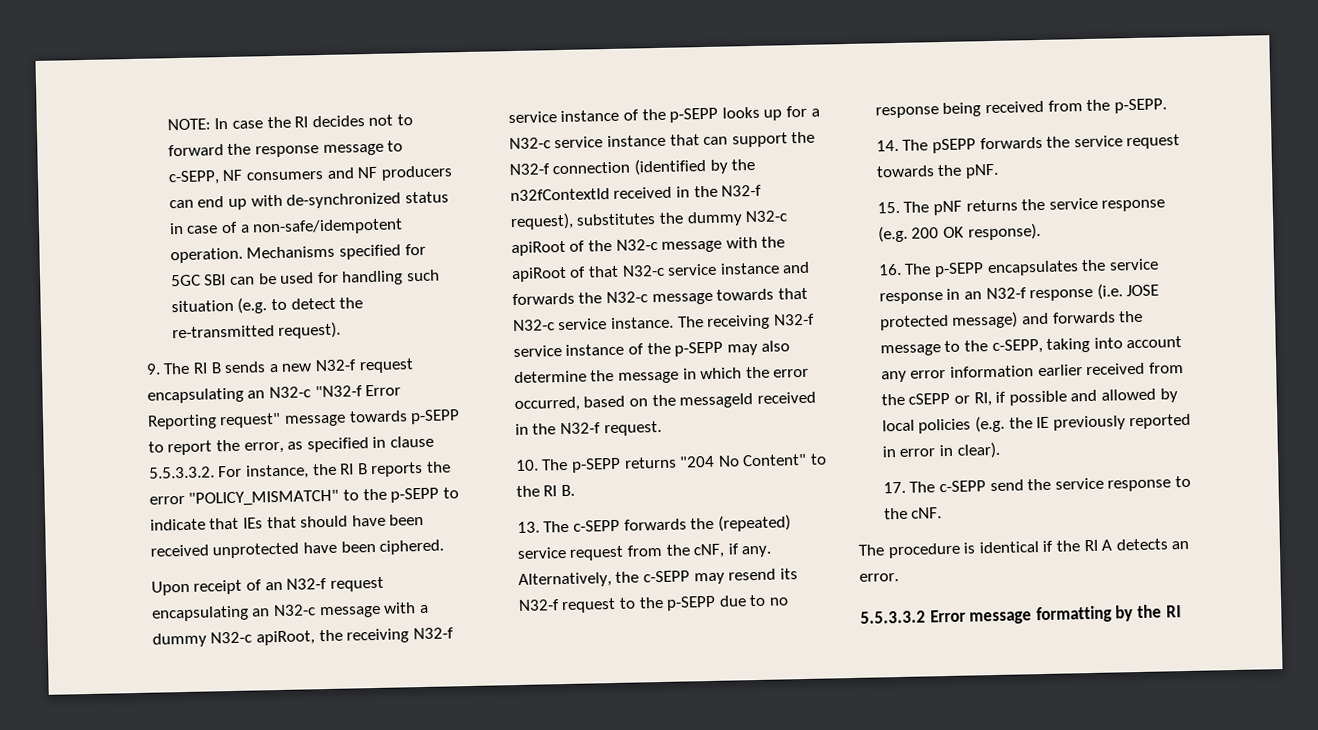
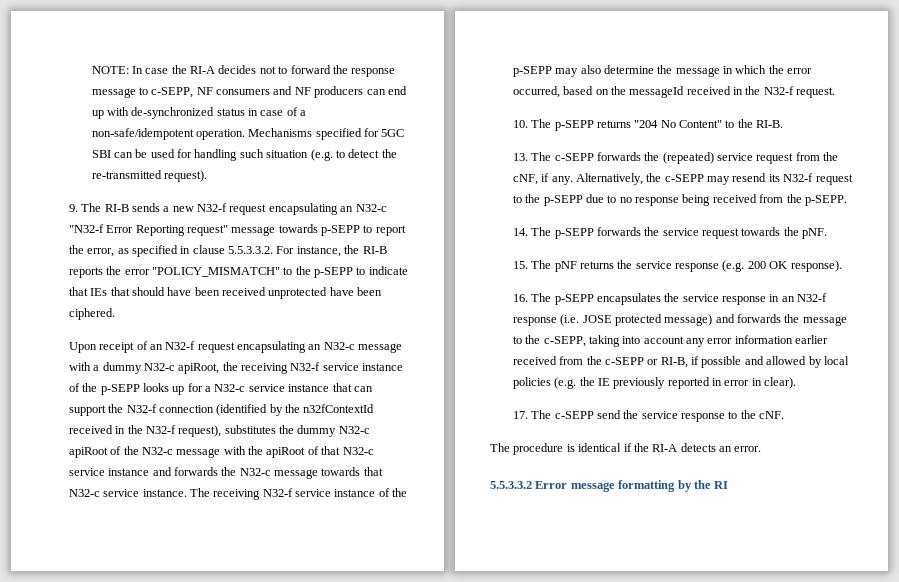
- NOTE: In case the RI decides not to forward the response message to c-SEPP, NF consumers and NF producers can end up with de-synchronized status in case of a non-safe/idempotent operation.
+ NOTE: In case the RI-A decides not to forward the response message to c-SEPP, NF consumers and NF producers can end up with de-synchronized status in case of a non-safe/idempotent operation.
- 9. The RI B sends a new N32-f request encapsulating an N32-c "N32-f Error Reporting request" message towards p-SEPP to report the error, as specified in clause 5.5.3.3.2. For instance, the RI B reports the error "POLICY_MISMATCH" to the p-SEPP to indicate that IEs that should have been received unprotected have been ciphered.
+ 9. The RI-B sends a new N32-f request encapsulating an N32-c "N32-f Error Reporting request" message towards p-SEPP to report the error, as specified in clause 5.5.3.3.2. For instance, the RI-B reports the error "POLICY_MISMATCH" to the p-SEPP to indicate that IEs that should have been received unprotected have been ciphered.
- 10. The p-SEPP returns "204 No Content" to the RI B.
+ 10. The p-SEPP returns "204 No Content" to the RI-B.
- 14. The pSEPP forwards the service request towards the pNF.
+ 14. The p-SEPP forwards the service request towards the pNF.
- 16. The p-SEPP encapsulates the service response in an N32-f response (i.e. JOSE protected message) and forwards the message to the c-SEPP, taking into account any error information earlier received from the cSEPP or RI, if possible and allowed by local policies (e.g. the IE previously reported in error in clear).
+ 16. The p-SEPP encapsulates the service response in an N32-f response (i.e. JOSE protected message) and forwards the message to the c-SEPP, taking into account any error information earlier received from the c-SEPP or RI-B, if possible and allowed by local policies (e.g. the IE previously reported in error in clear).
- The procedure is identical if the RI A detects an error.
+ The procedure is identical if the RI-A detects an error.

